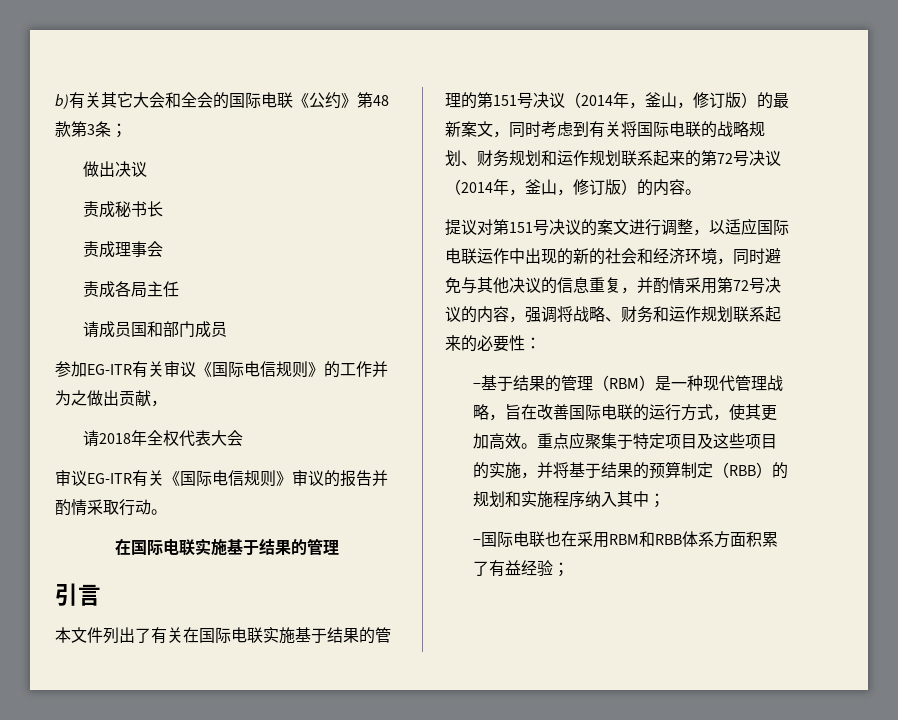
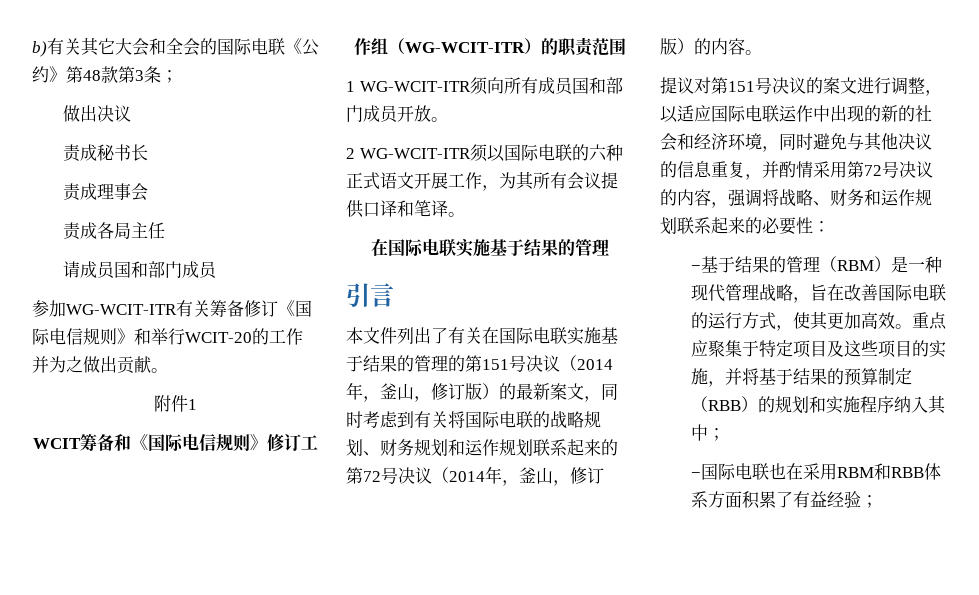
- 参加EG-ITR有关审议《国际电信规则》的工作并为之做出贡献，
- 请2018年全权代表大会
- 审议EG-ITR有关《国际电信规则》审议的报告并酌情采取行动。
+ 参加WG-WCIT-ITR有关筹备修订《国际电信规则》和举行WCIT-20的工作并为之做出贡献。
+ 附件1
+ WCIT筹备和《国际电信规则》修订工作组（WG-WCIT-ITR）的职责范围
+ 1 WG-WCIT-ITR须向所有成员国和部门成员开放。
+ 2 WG-WCIT-ITR须以国际电联的六种正式语文开展工作，为其所有会议提供口译和笔译。

